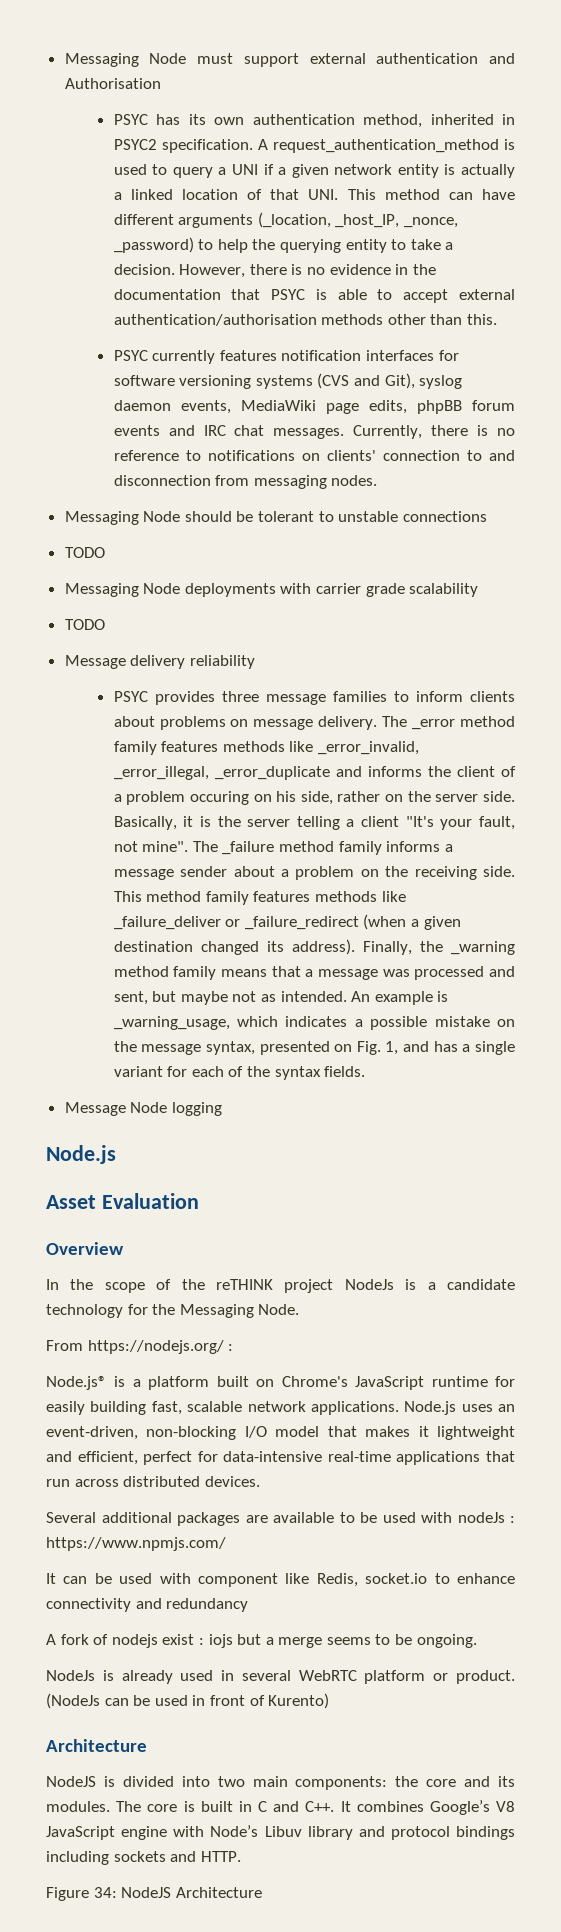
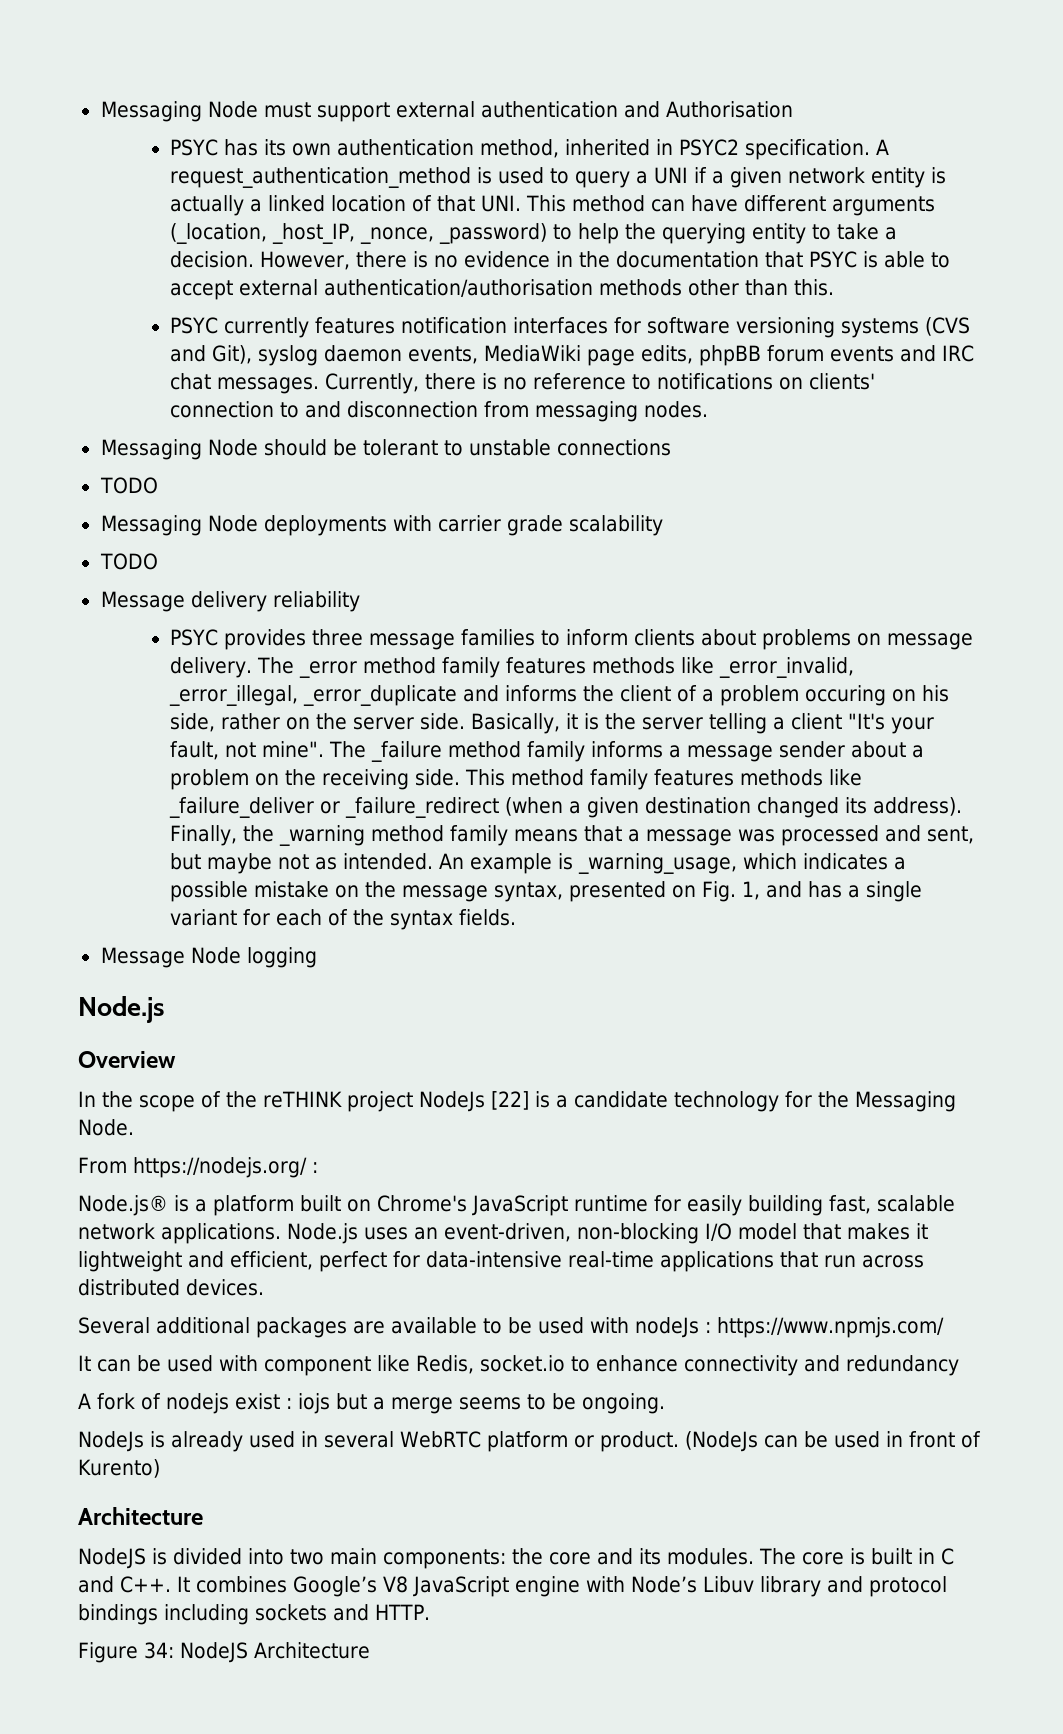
- Asset Evaluation
- In the scope of the reTHINK project NodeJs is a candidate technology for the Messaging Node.
+ In the scope of the reTHINK project NodeJs [22] is a candidate technology for the Messaging Node.

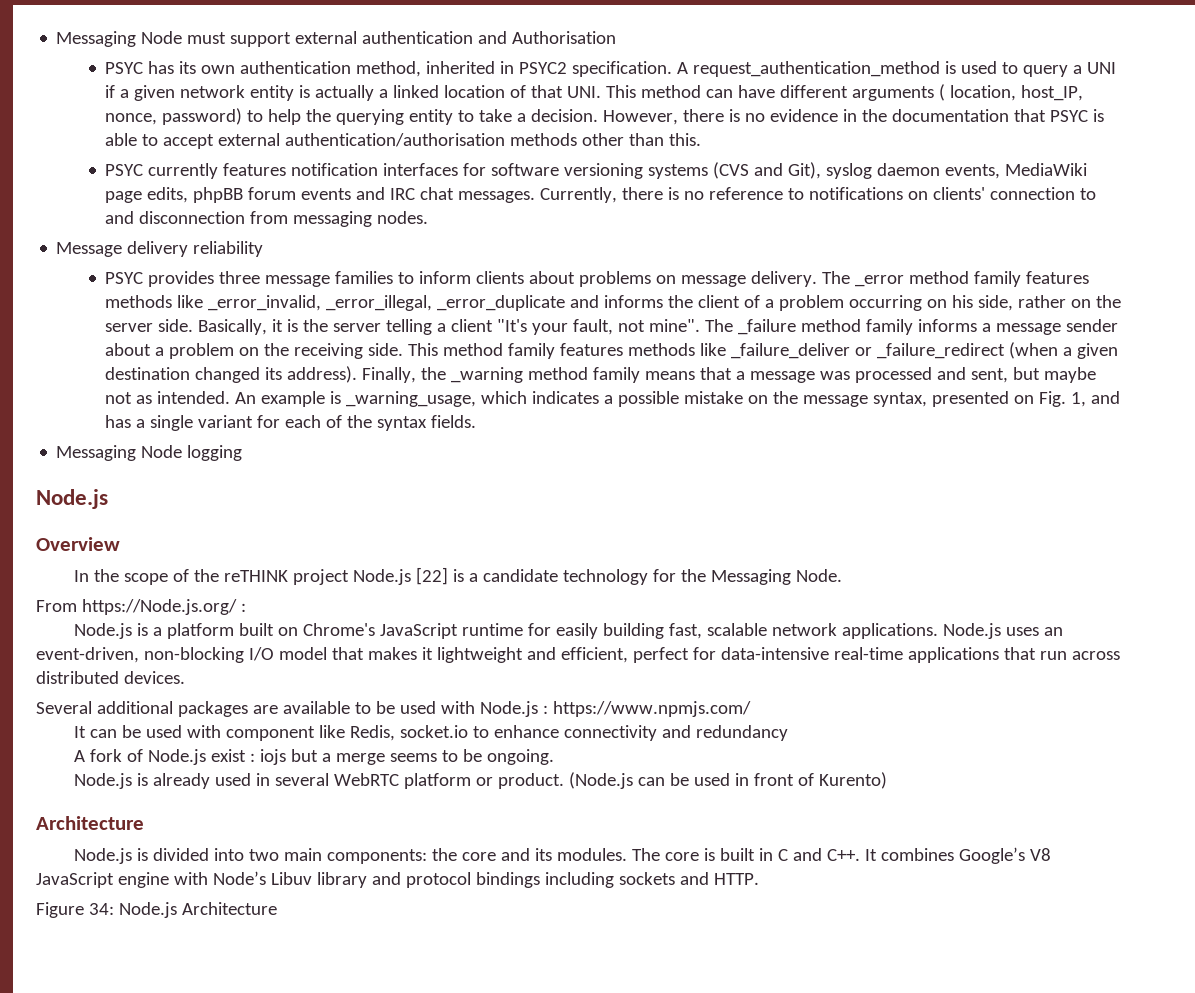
- A request_authentication_method is used to query a UNI if a given network entity is actually a linked location of that UNI. This method can have different arguments (_location, _host_IP, _nonce, _password) to help the querying entity to take a decision.
+ A request_authentication_method is used to query a UNI if a given network entity is actually a linked location of that UNI. This method can have different arguments ( location, host_IP, nonce, password) to help the querying entity to take a decision.
- Messaging Node should be tolerant to unstable connections
- TODO
- Messaging Node deployments with carrier grade scalability
- TODO
- The _error method family features methods like _error_invalid, _error_illegal, _error_duplicate and informs the client of a problem occuring on his side, rather on the server side.
+ The _error method family features methods like _error_invalid, _error_illegal, _error_duplicate and informs the client of a problem occurring on his side, rather on the server side.
- Message Node logging
+ Messaging Node logging
- In the scope of the reTHINK project NodeJs [22] is a candidate technology for the Messaging Node.
+ In the scope of the reTHINK project Node.js [22] is a candidate technology for the Messaging Node.
- From https://nodejs.org/ :
+ From https://Node.js.org/ :
- Node.js® is a platform built on Chrome's JavaScript runtime for easily building fast, scalable network applications.
+ Node.js is a platform built on Chrome's JavaScript runtime for easily building fast, scalable network applications.
- Several additional packages are available to be used with nodeJs : https://www.npmjs.com/
+ Several additional packages are available to be used with Node.js : https://www.npmjs.com/
- A fork of nodejs exist : iojs but a merge seems to be ongoing.
+ A fork of Node.js exist : iojs but a merge seems to be ongoing.
- NodeJs is already used in several WebRTC platform or product.
+ Node.js is already used in several WebRTC platform or product.
- (NodeJs can be used in front of Kurento)
+ (Node.js can be used in front of Kurento)
- NodeJS is divided into two main components: the core and its modules.
+ Node.js is divided into two main components: the core and its modules.
- Figure 34: NodeJS Architecture
+ Figure 34: Node.js Architecture

